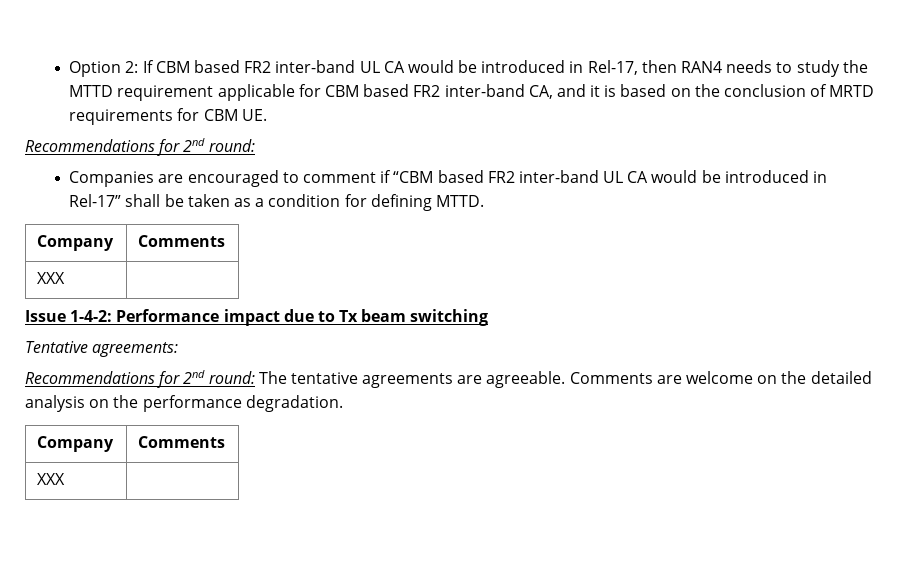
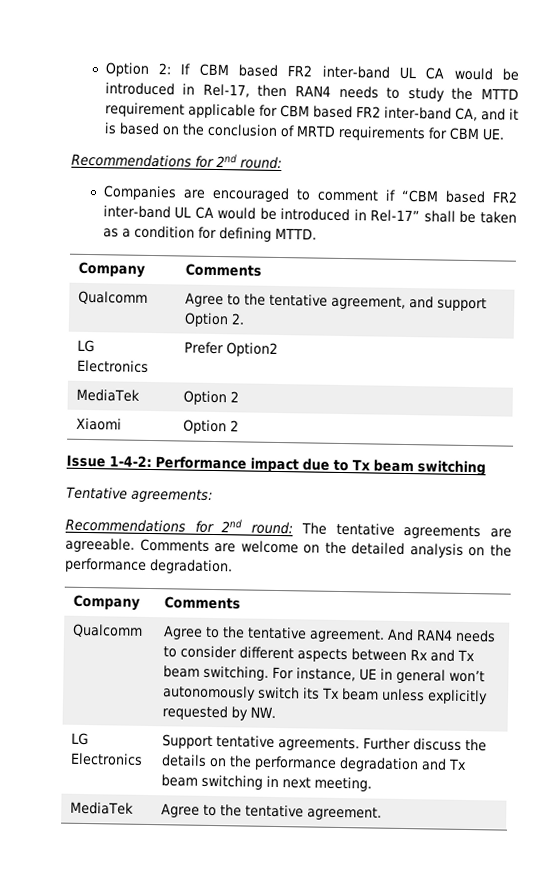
  Companies are encouraged to comment if “CBM based FR2 inter-band UL CA would be introduced in Rel-17” shall be taken as a condition for defining MTTD.
  Company | Comments
- XXX |
+ Qualcomm | Agree to the tentative agreement, and support Option 2.
+ LG Electronics | Prefer Option2
+ MediaTek | Option 2
+ Xiaomi | Option 2
  Comments are welcome on the detailed analysis on the performance degradation.
  Company | Comments
- XXX |
+ Qualcomm | Agree to the tentative agreement. And RAN4 needs to consider different aspects between Rx and Tx beam switching. For instance, UE in general won’t autonomously switch its Tx beam unless explicitly requested by NW.
+ LG Electronics | Support tentative agreements. Further discuss the details on the performance degradation and Tx beam switching in next meeting.
+ MediaTek | Agree to the tentative agreement.

